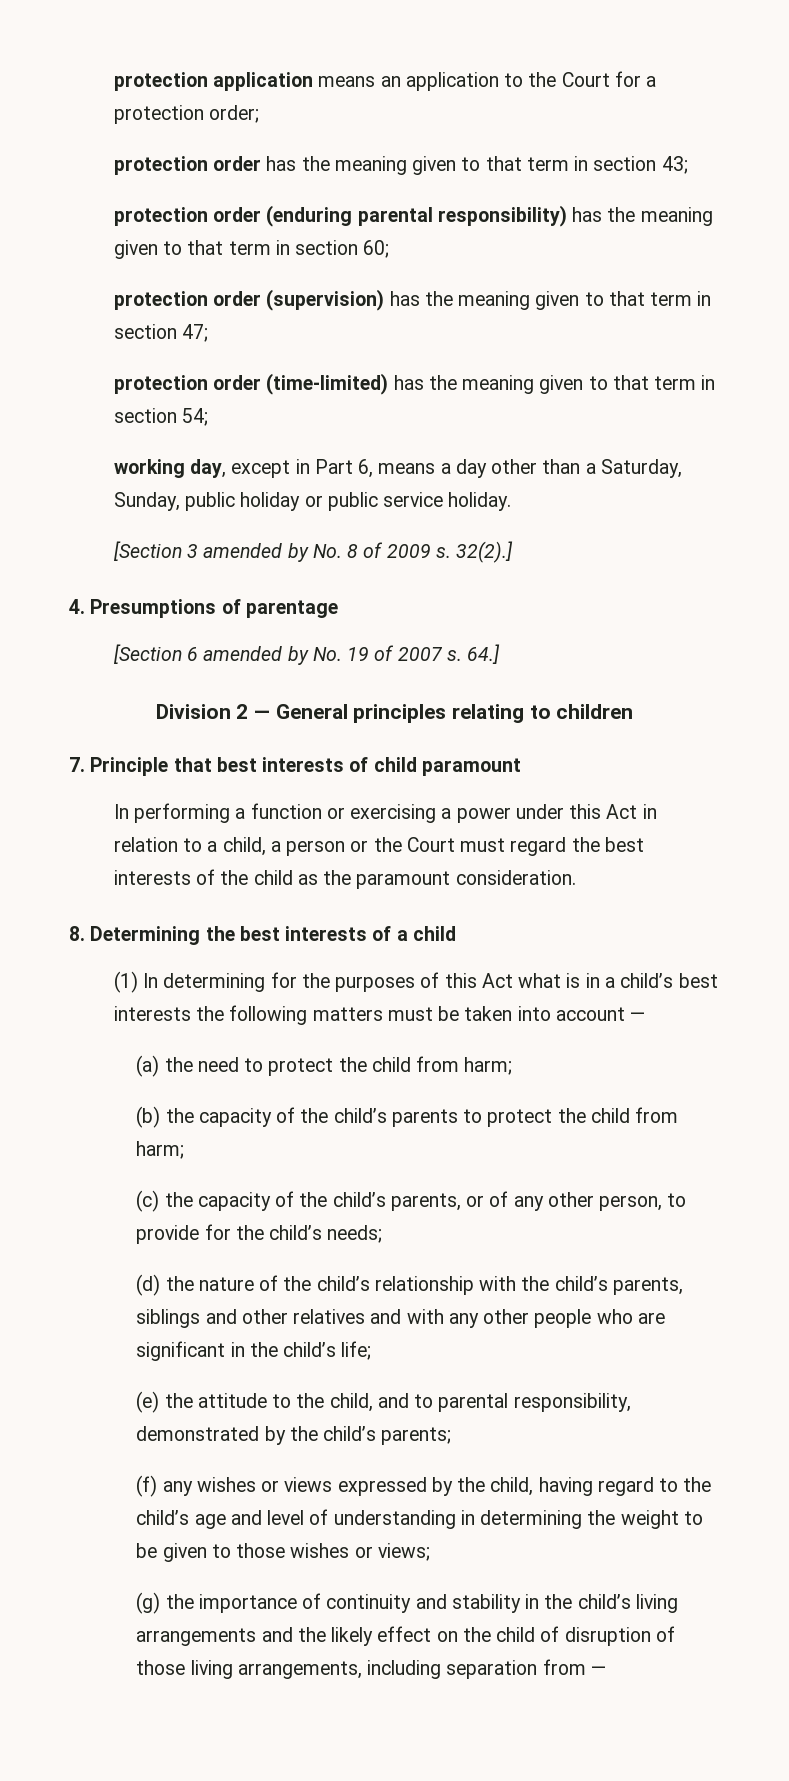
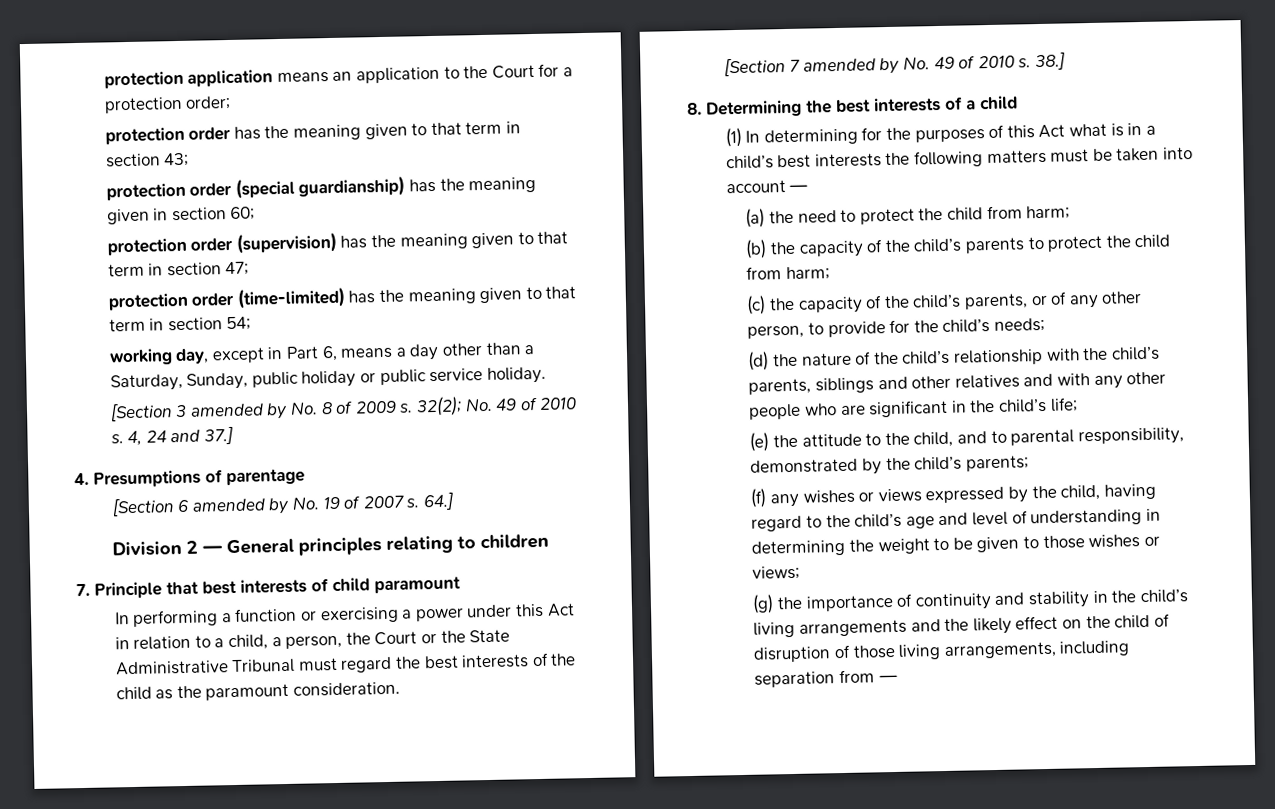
- protection order (enduring parental responsibility) has the meaning given to that term in section 60;
+ protection order (special guardianship) has the meaning given in section 60;
- 32(2).]
+ 32(2); No. 49 of 2010 s. 4, 24 and 37.]
- In performing a function or exercising a power under this Act in relation to a child, a person or the Court must regard the best interests of the child as the paramount consideration.
+ In performing a function or exercising a power under this Act in relation to a child, a person, the Court or the State Administrative Tribunal must regard the best interests of the child as the paramount consideration.
+ [Section 7 amended by No. 49 of 2010 s. 38.]

